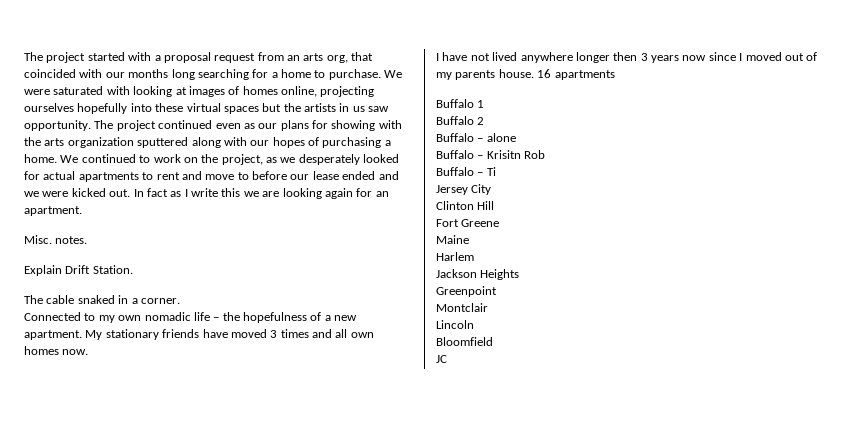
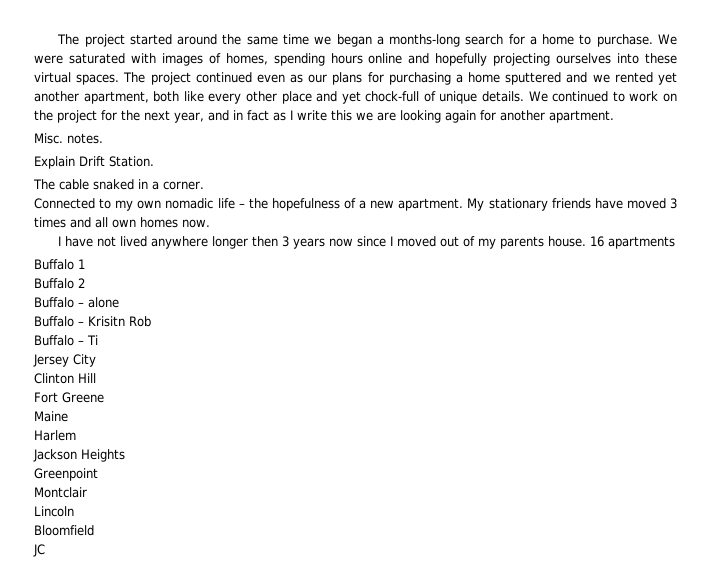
- The project started with a proposal request from an arts org, that coincided with our months long searching for a home to purchase.
+ The project started around the same time we began a months-long search for a home to purchase.
- We were saturated with looking at images of homes online, projecting ourselves hopefully into these virtual spaces but the artists in us saw opportunity.
+ We were saturated with images of homes, spending hours online and hopefully projecting ourselves into these virtual spaces.
- The project continued even as our plans for showing with the arts organization sputtered along with our hopes of purchasing a home.
+ The project continued even as our plans for purchasing a home sputtered and we rented yet another apartment, both like every other place and yet chock-full of unique details.
- We continued to work on the project, as we desperately looked for actual apartments to rent and move to before our lease ended and we were kicked out. In fact as I write this we are looking again for an apartment.
+ We continued to work on the project for the next year, and in fact as I write this we are looking again for another apartment.

